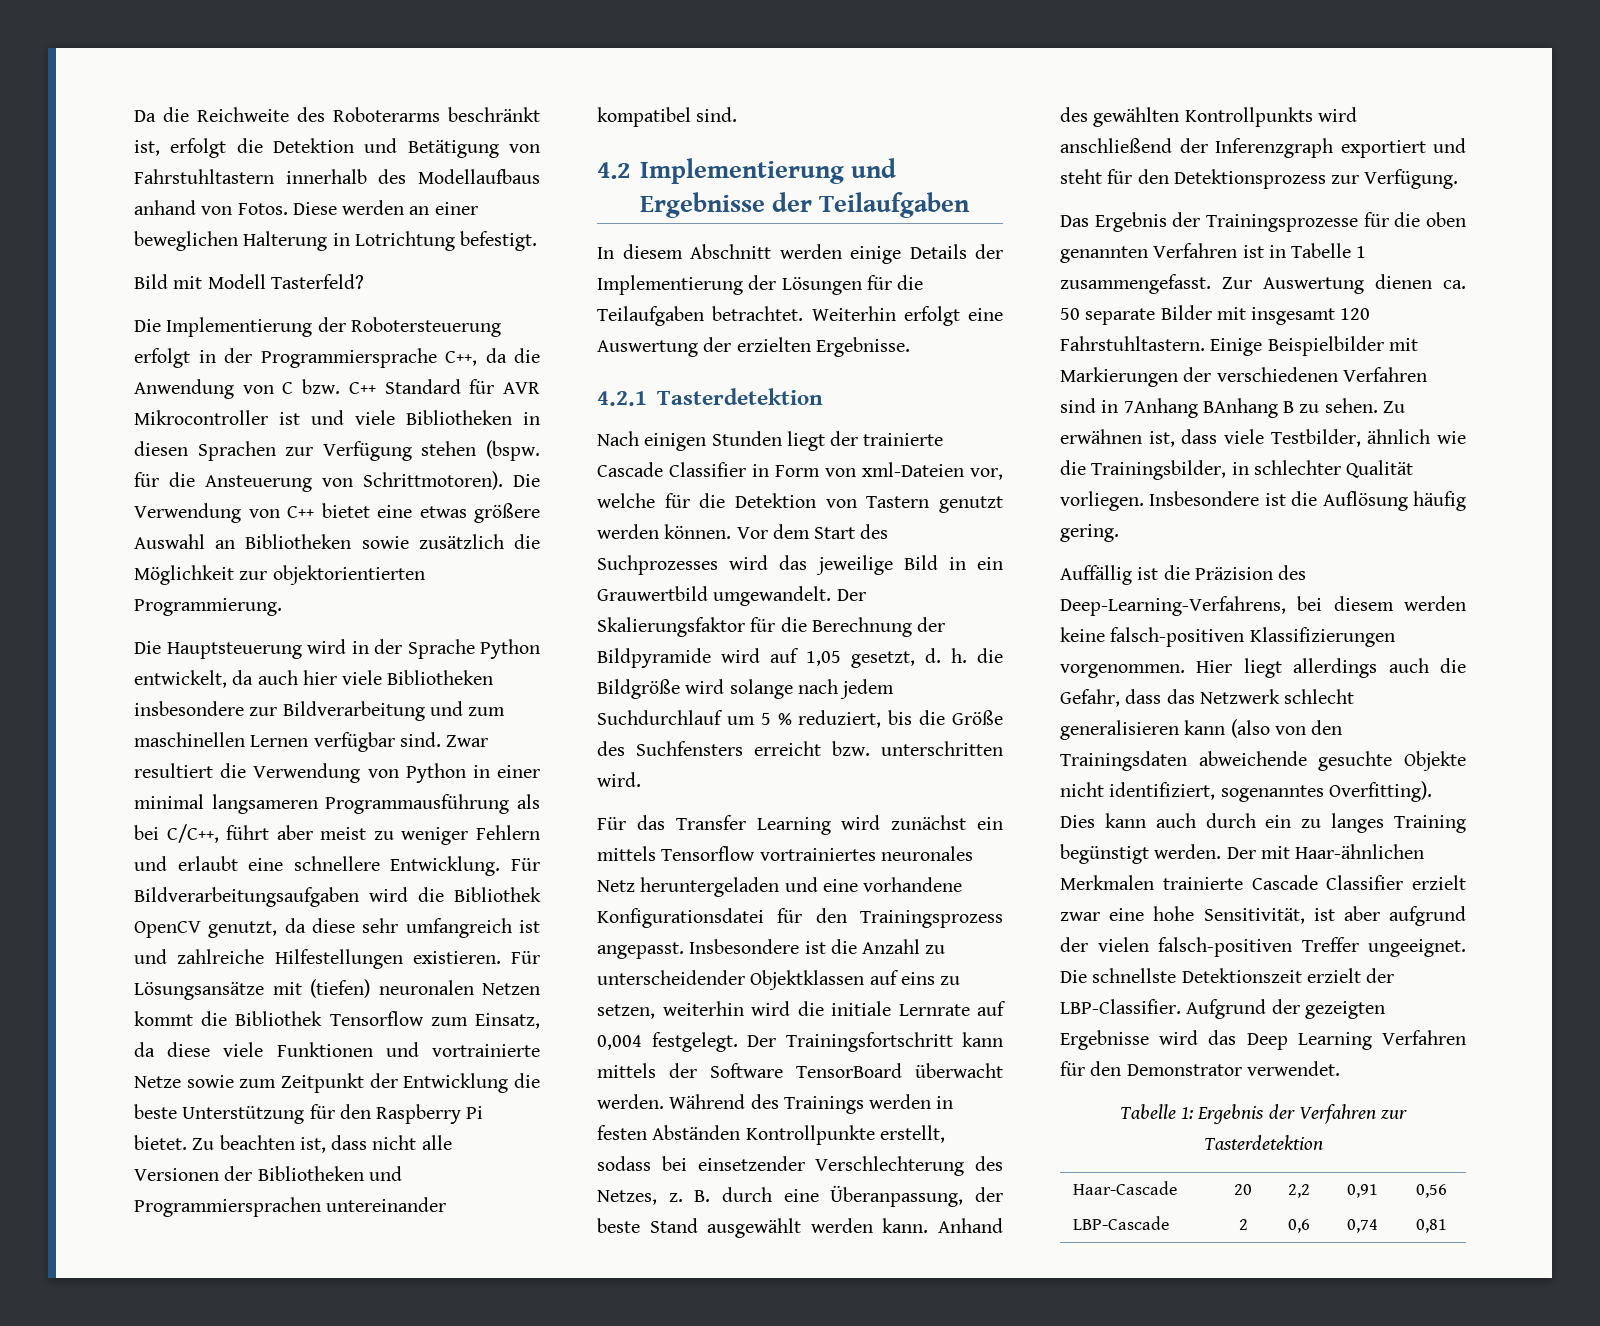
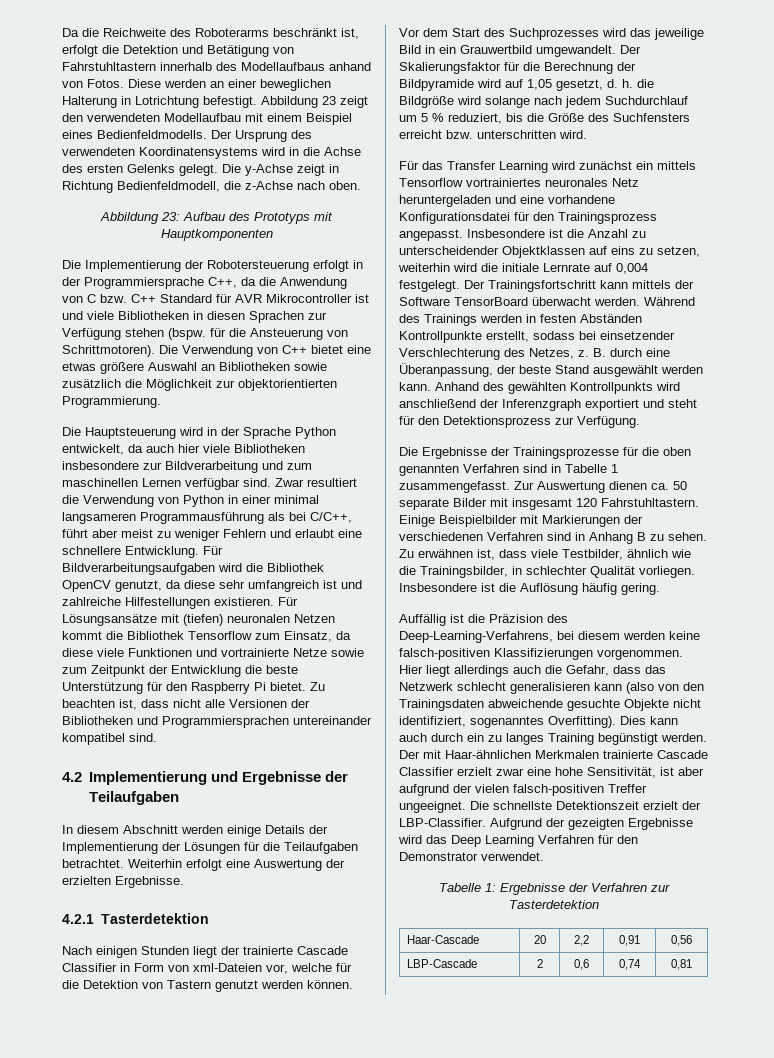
- Diese werden an einer beweglichen Halterung in Lotrichtung befestigt.
- Bild mit Modell Tasterfeld?
+ Diese werden an einer beweglichen Halterung in Lotrichtung befestigt. Abbildung 23 zeigt den verwendeten Modellaufbau mit einem Beispiel eines Bedienfeldmodells. Der Ursprung des verwendeten Koordinatensystems wird in die Achse des ersten Gelenks gelegt. Die y-Achse zeigt in Richtung Bedienfeldmodell, die z-Achse nach oben.
+ Abbildung 23: Aufbau des Prototyps mit Hauptkomponenten
- Das Ergebnis der Trainingsprozesse für die oben genannten Verfahren ist in Tabelle 1 zusammengefasst.
+ Die Ergebnisse der Trainingsprozesse für die oben genannten Verfahren sind in Tabelle 1 zusammengefasst.
- Einige Beispielbilder mit Markierungen der verschiedenen Verfahren sind in 7Anhang BAnhang B zu sehen.
+ Einige Beispielbilder mit Markierungen der verschiedenen Verfahren sind in Anhang B zu sehen.
- Tabelle 1: Ergebnis der Verfahren zur Tasterdetektion
+ Tabelle 1: Ergebnisse der Verfahren zur Tasterdetektion

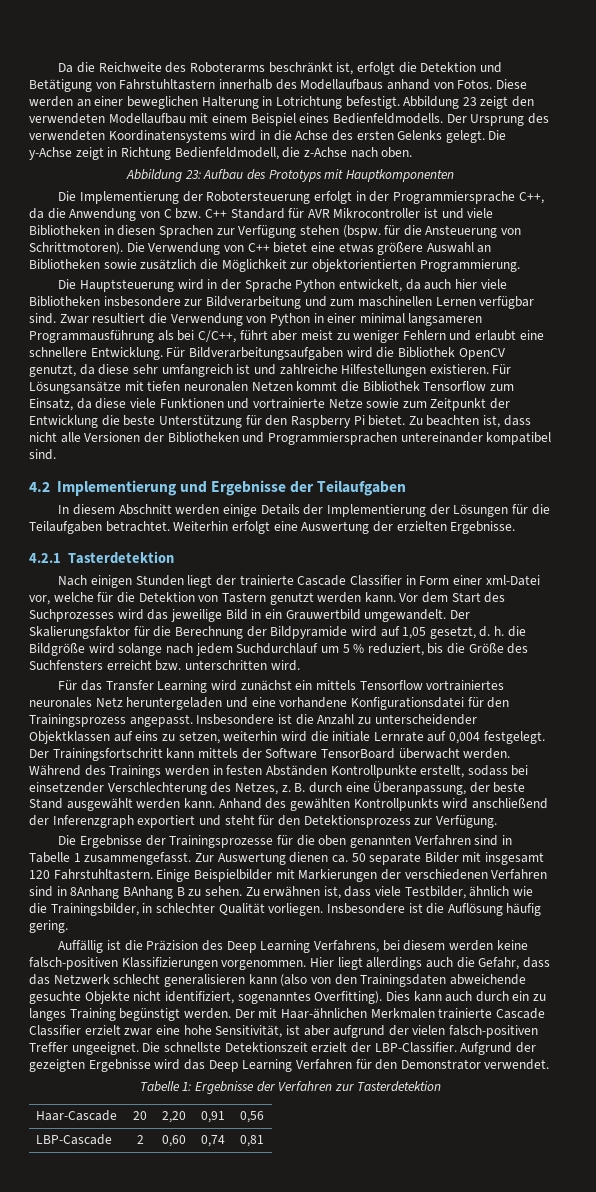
- Für Lösungsansätze mit (tiefen) neuronalen Netzen kommt die Bibliothek Tensorflow zum Einsatz, da diese viele Funktionen und vortrainierte Netze sowie zum Zeitpunkt der Entwicklung die beste Unterstützung für den Raspberry Pi bietet.
+ Für Lösungsansätze mit tiefen neuronalen Netzen kommt die Bibliothek Tensorflow zum Einsatz, da diese viele Funktionen und vortrainierte Netze sowie zum Zeitpunkt der Entwicklung die beste Unterstützung für den Raspberry Pi bietet.
- Nach einigen Stunden liegt der trainierte Cascade Classifier in Form von xml-Dateien vor, welche für die Detektion von Tastern genutzt werden können.
+ Nach einigen Stunden liegt der trainierte Cascade Classifier in Form einer xml-Datei vor, welche für die Detektion von Tastern genutzt werden kann.
- Einige Beispielbilder mit Markierungen der verschiedenen Verfahren sind in Anhang B zu sehen.
+ Einige Beispielbilder mit Markierungen der verschiedenen Verfahren sind in 8Anhang BAnhang B zu sehen.
- Auffällig ist die Präzision des Deep-Learning-Verfahrens, bei diesem werden keine falsch-positiven Klassifizierungen vorgenommen.
+ Auffällig ist die Präzision des Deep Learning Verfahrens, bei diesem werden keine falsch-positiven Klassifizierungen vorgenommen.
- Haar-Cascade | 20 | 2,2 | 0,91 | 0,56
+ Haar-Cascade | 20 | 2,20 | 0,91 | 0,56
- LBP-Cascade | 2 | 0,6 | 0,74 | 0,81
+ LBP-Cascade | 2 | 0,60 | 0,74 | 0,81

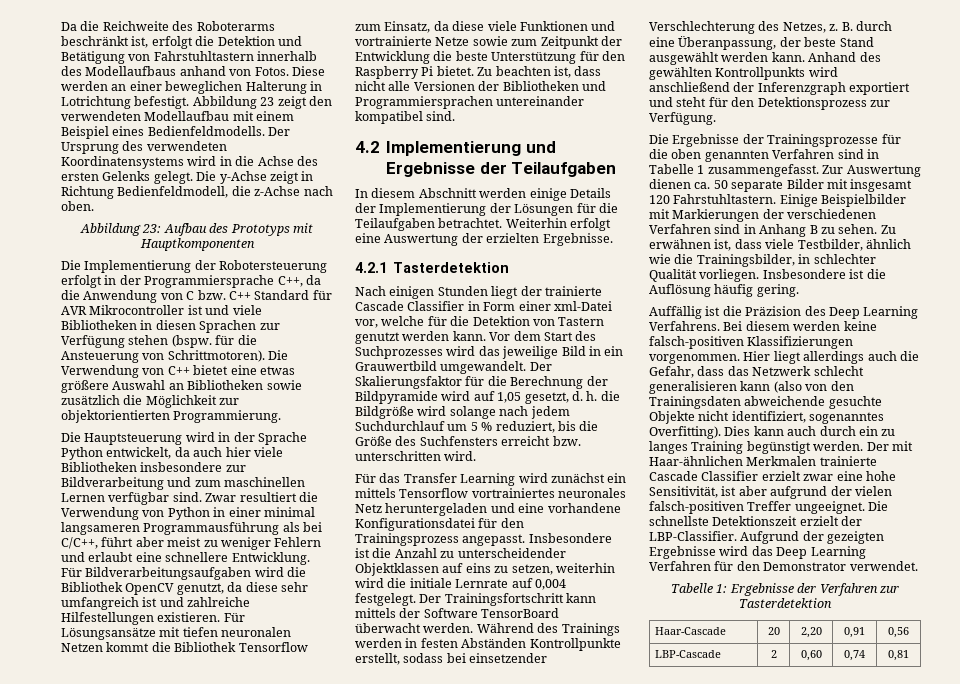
- Einige Beispielbilder mit Markierungen der verschiedenen Verfahren sind in 8Anhang BAnhang B zu sehen.
+ Einige Beispielbilder mit Markierungen der verschiedenen Verfahren sind in Anhang B zu sehen.
- Auffällig ist die Präzision des Deep Learning Verfahrens, bei diesem werden keine falsch-positiven Klassifizierungen vorgenommen.
+ Auffällig ist die Präzision des Deep Learning Verfahrens. Bei diesem werden keine falsch-positiven Klassifizierungen vorgenommen.

